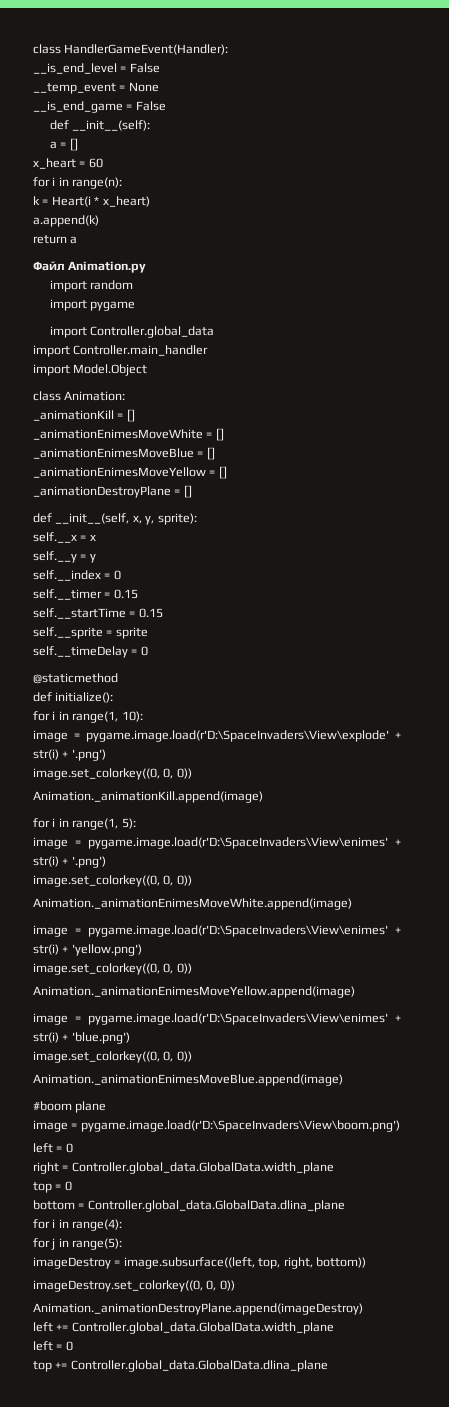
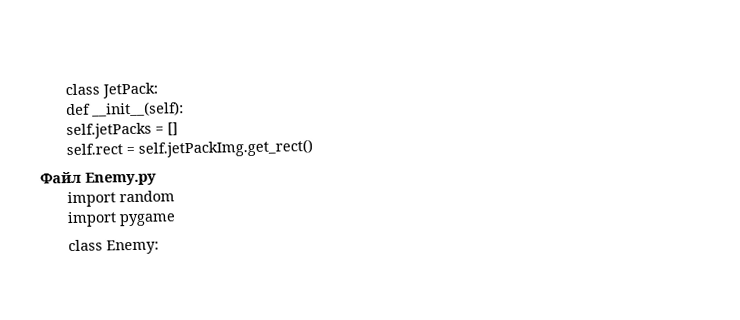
- class HandlerGameEvent(Handler):
- __is_end_level = False
- __temp_event = None
- __is_end_game = False
+ class JetPack:
- a = []
- x_heart = 60
- for i in range(n):
- k = Heart(i * x_heart)
- a.append(k)
- return a
+ self.jetPacks = []
+ self.rect = self.jetPackImg.get_rect()
- Файл Animation.py
+ Файл Enemy.py
- import Controller.global_data
- import Controller.main_handler
- import Model.Object
- class Animation:
- _animationKill = []
- _animationEnimesMoveWhite = []
- _animationEnimesMoveBlue = []
- _animationEnimesMoveYellow = []
- _animationDestroyPlane = []
- def __init__(self, x, y, sprite):
- self.__x = x
- self.__y = y
- self.__index = 0
- self.__timer = 0.15
- self.__startTime = 0.15
- self.__sprite = sprite
- self.__timeDelay = 0
- @staticmethod
- def initialize():
- for i in range(1, 10):
- image = pygame.image.load(r'D:\SpaceInvaders\View\explode' + str(i) + '.png')
- image.set_colorkey((0, 0, 0))
- Animation._animationKill.append(image)
- for i in range(1, 5):
- image = pygame.image.load(r'D:\SpaceInvaders\View\enimes' + str(i) + '.png')
- image.set_colorkey((0, 0, 0))
- Animation._animationEnimesMoveWhite.append(image)
- image = pygame.image.load(r'D:\SpaceInvaders\View\enimes' + str(i) + 'yellow.png')
- image.set_colorkey((0, 0, 0))
- Animation._animationEnimesMoveYellow.append(image)
- image = pygame.image.load(r'D:\SpaceInvaders\View\enimes' + str(i) + 'blue.png')
- image.set_colorkey((0, 0, 0))
- Animation._animationEnimesMoveBlue.append(image)
- #boom plane
- image = pygame.image.load(r'D:\SpaceInvaders\View\boom.png')
- left = 0
- right = Controller.global_data.GlobalData.width_plane
- top = 0
- bottom = Controller.global_data.GlobalData.dlina_plane
- for i in range(4):
- for j in range(5):
- imageDestroy = image.subsurface((left, top, right, bottom))
- imageDestroy.set_colorkey((0, 0, 0))
- Animation._animationDestroyPlane.append(imageDestroy)
- left += Controller.global_data.GlobalData.width_plane
- left = 0
- top += Controller.global_data.GlobalData.dlina_plane
+ class Enemy:

